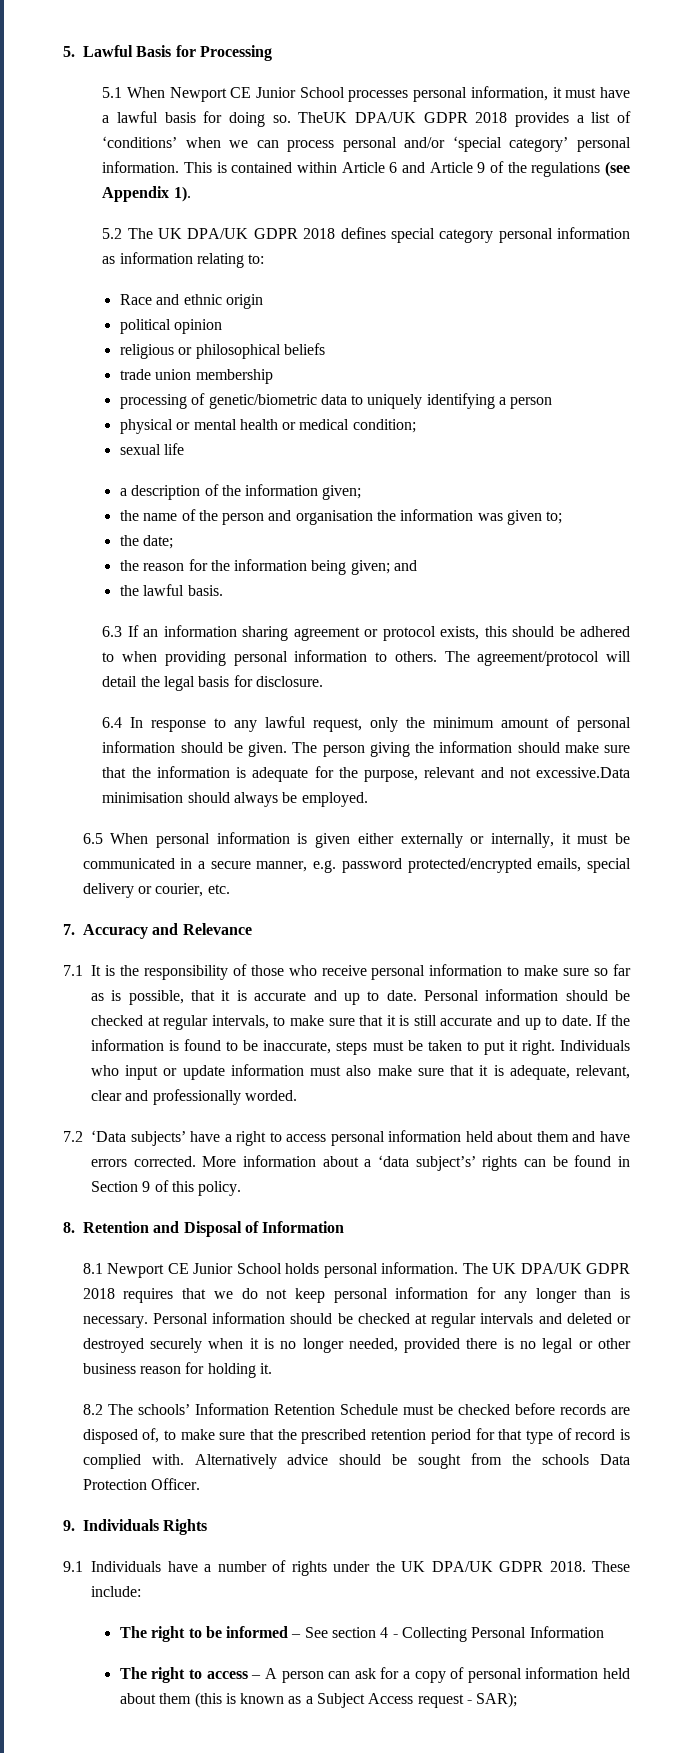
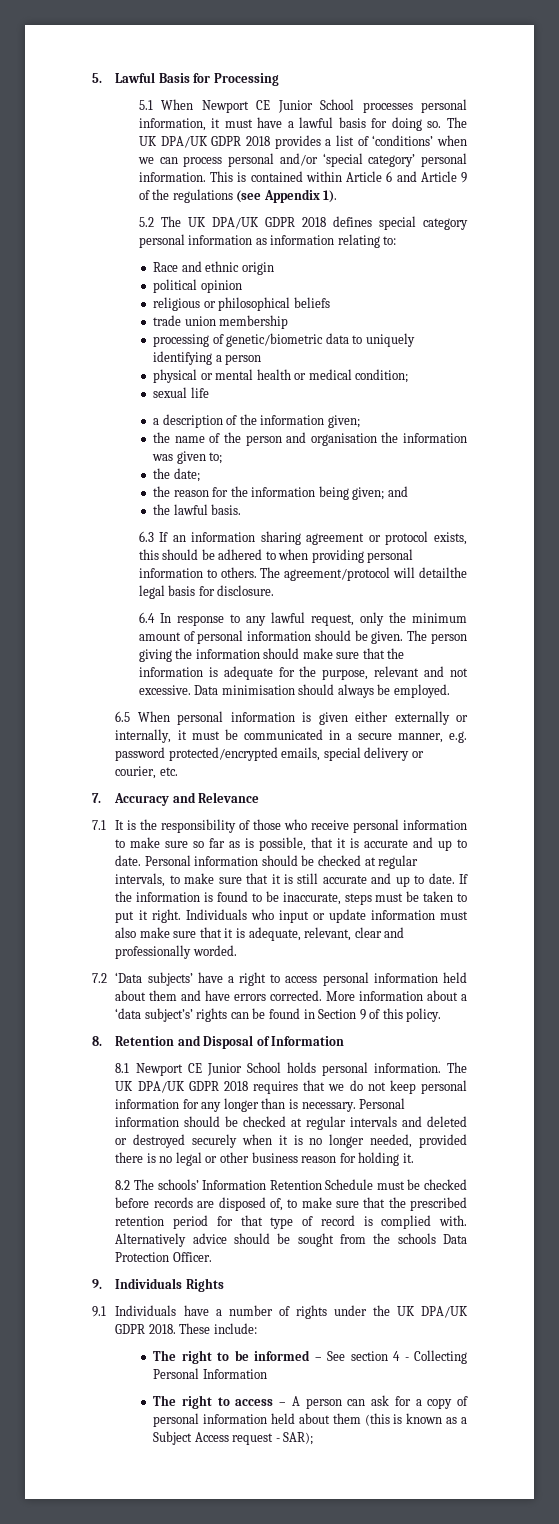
- TheUK DPA/UK GDPR 2018 provides a list of ‘conditions’ when we can process personal and/or ‘special category’ personal information.
+ The UK DPA/UK GDPR 2018 provides a list of ‘conditions’ when we can process personal and/or ‘special category’ personal information.
- The agreement/protocol will detail the legal basis for disclosure.
+ The agreement/protocol will detailthe legal basis for disclosure.
- The person giving the information should make sure that the information is adequate for the purpose, relevant and not excessive.Data minimisation should always be employed.
+ The person giving the information should make sure that the information is adequate for the purpose, relevant and not excessive. Data minimisation should always be employed.

